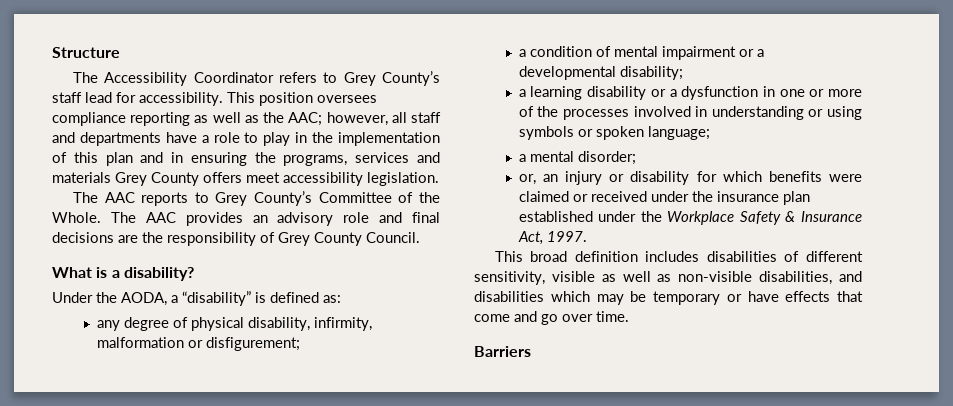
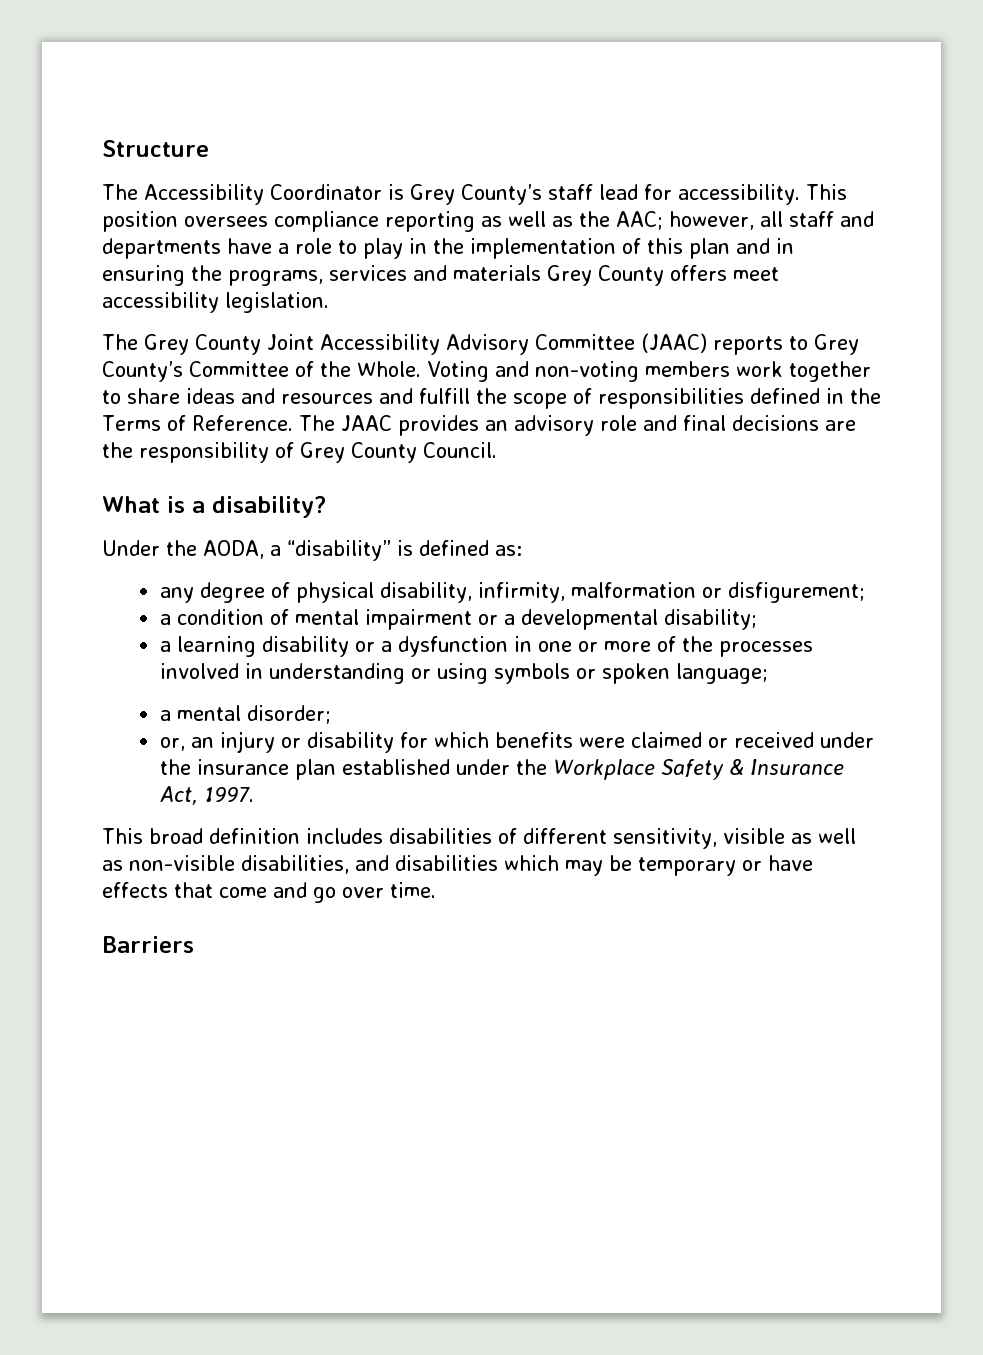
- The Accessibility Coordinator refers to Grey County’s staff lead for accessibility.
+ The Accessibility Coordinator is Grey County’s staff lead for accessibility.
- The AAC reports to Grey County’s Committee of the Whole.
+ The Grey County Joint Accessibility Advisory Committee (JAAC) reports to Grey County’s Committee of the Whole.
- The AAC provides an advisory role and final decisions are the responsibility of Grey County Council.
+ Voting and non-voting members work together to share ideas and resources and fulfill the scope of responsibilities defined in the Terms of Reference. The JAAC provides an advisory role and final decisions are the responsibility of Grey County Council.

